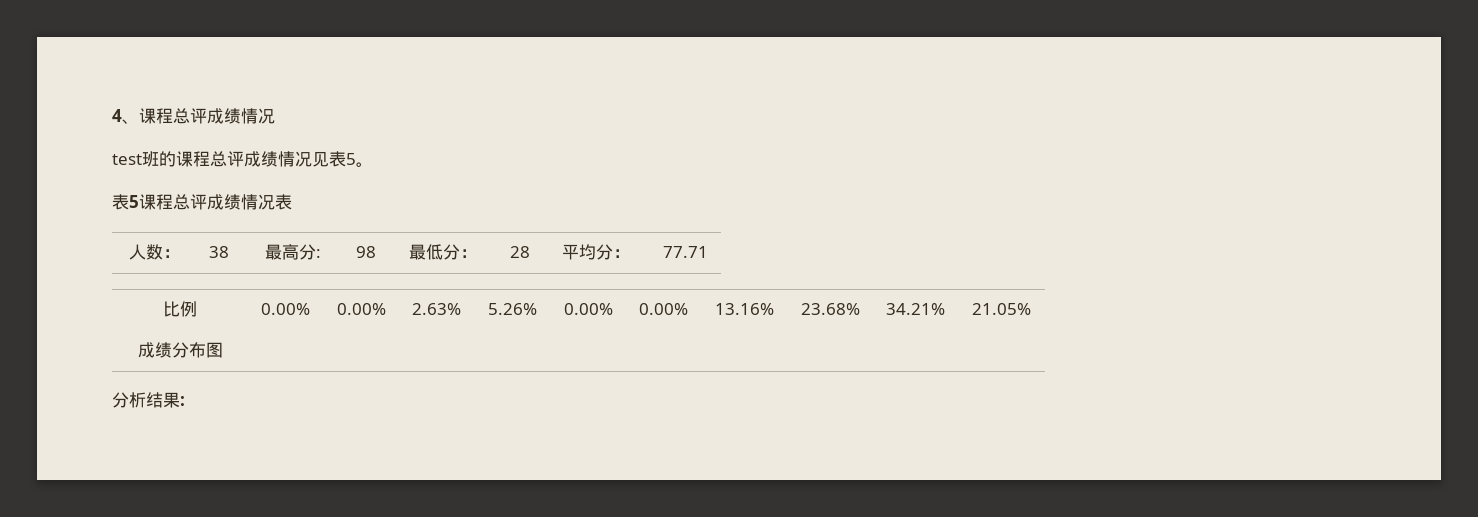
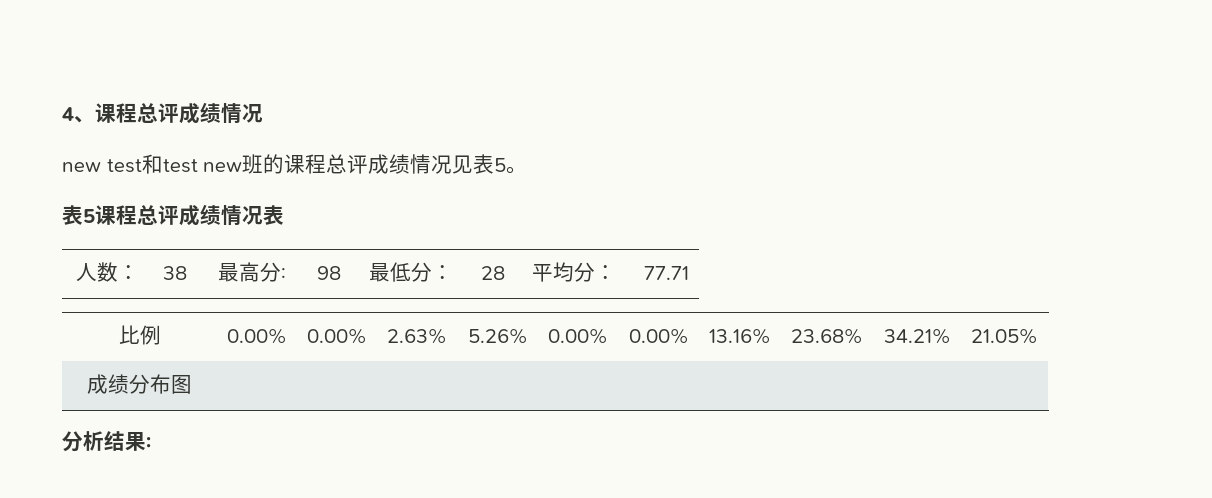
- test班的课程总评成绩情况见表5。
+ new test和test new班的课程总评成绩情况见表5。

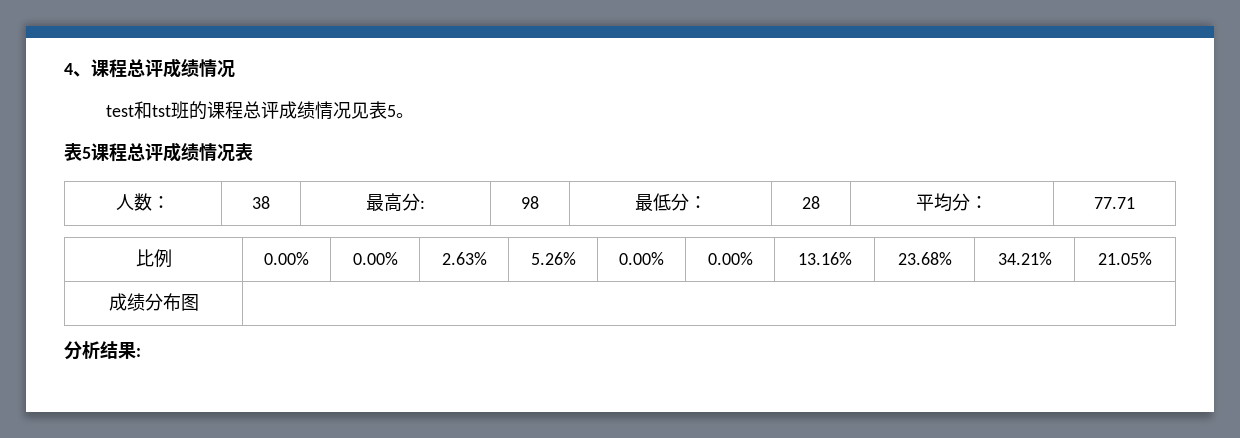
- new test和test new班的课程总评成绩情况见表5。
+ test和tst班的课程总评成绩情况见表5。

